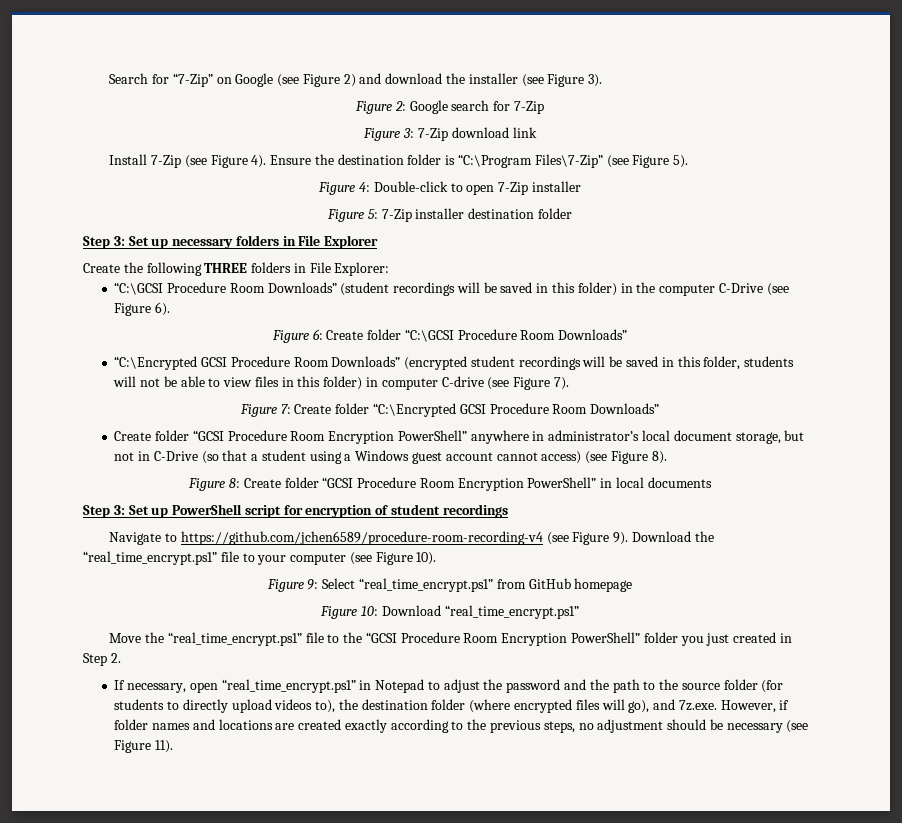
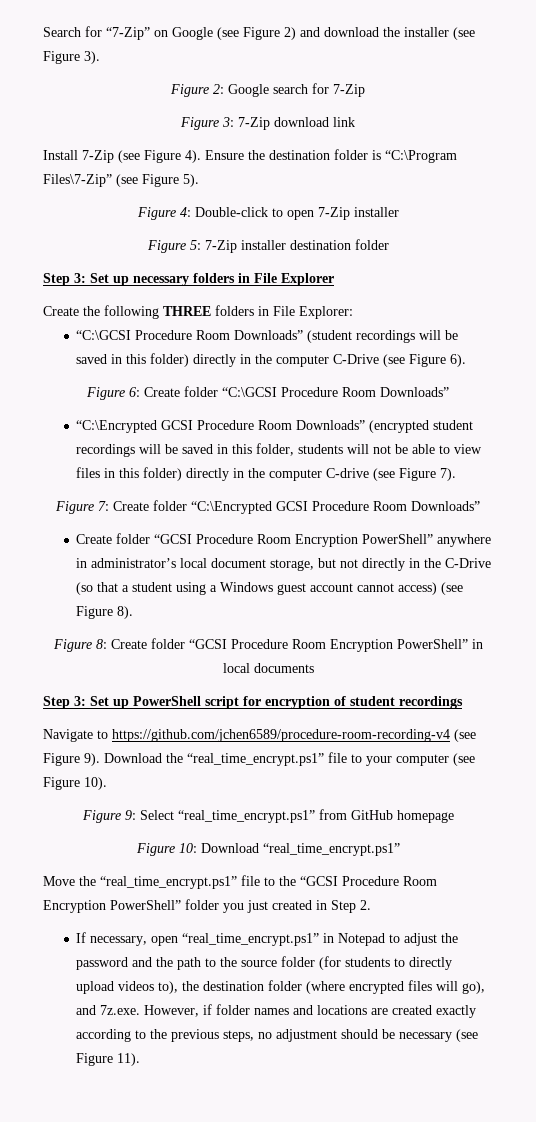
- “C:\GCSI Procedure Room Downloads” (student recordings will be saved in this folder) in the computer C-Drive (see Figure 6).
+ “C:\GCSI Procedure Room Downloads” (student recordings will be saved in this folder) directly in the computer C-Drive (see Figure 6).
- “C:\Encrypted GCSI Procedure Room Downloads” (encrypted student recordings will be saved in this folder, students will not be able to view files in this folder) in computer C-drive (see Figure 7).
+ “C:\Encrypted GCSI Procedure Room Downloads” (encrypted student recordings will be saved in this folder, students will not be able to view files in this folder) directly in the computer C-drive (see Figure 7).
- Create folder “GCSI Procedure Room Encryption PowerShell” anywhere in administrator’s local document storage, but not in C-Drive (so that a student using a Windows guest account cannot access) (see Figure 8).
+ Create folder “GCSI Procedure Room Encryption PowerShell” anywhere in administrator’s local document storage, but not directly in the C-Drive (so that a student using a Windows guest account cannot access) (see Figure 8).

